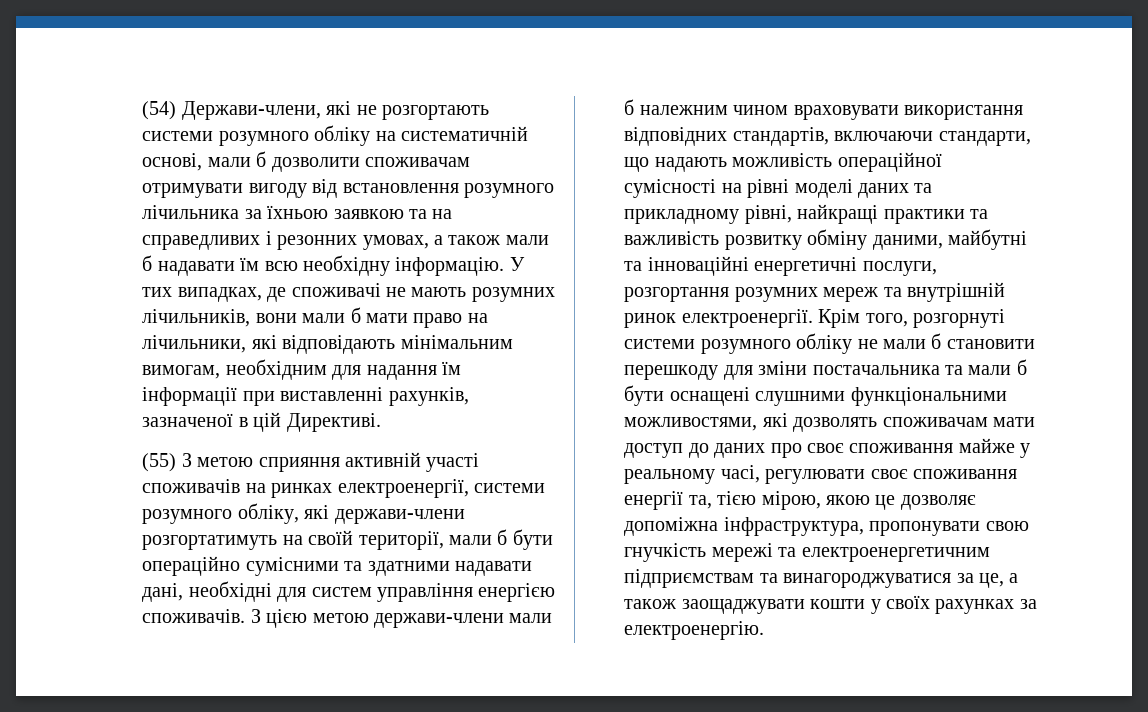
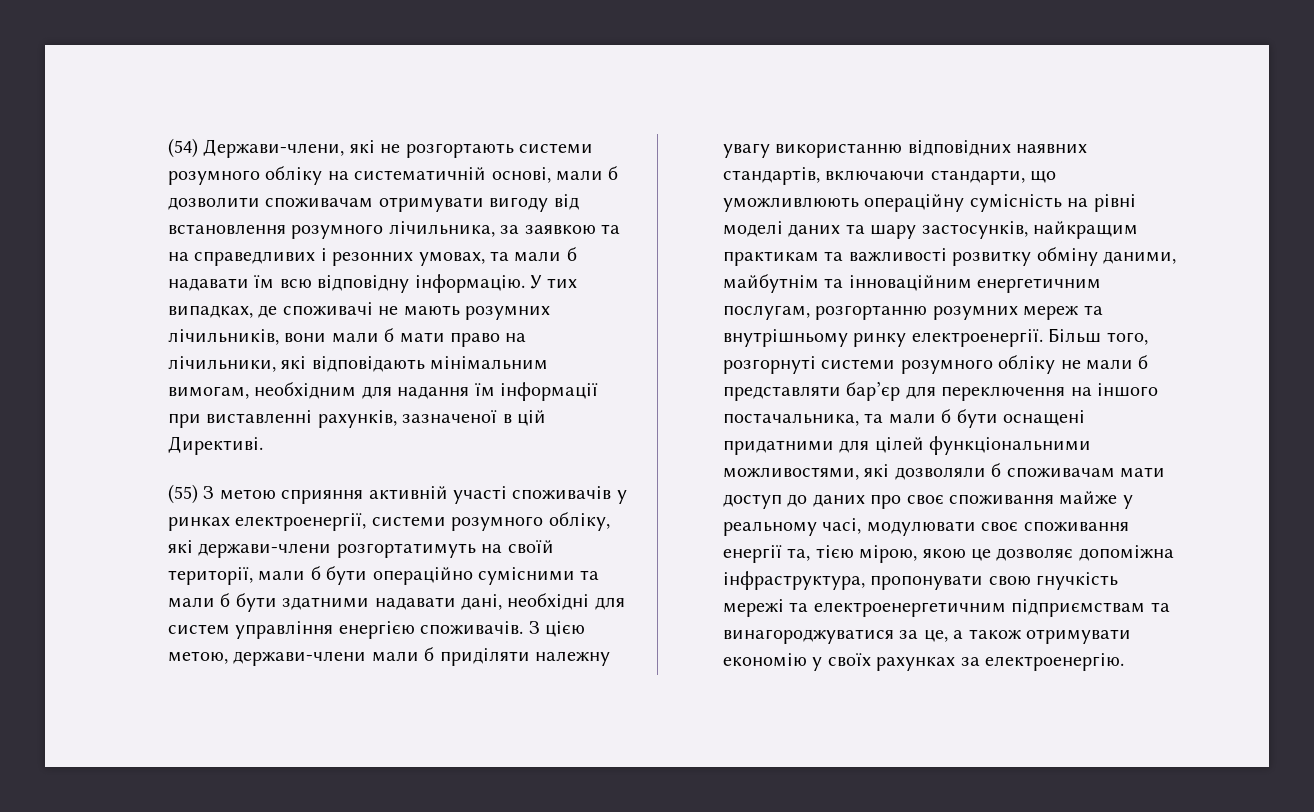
- (54) Держави-члени, які не розгортають системи розумного обліку на систематичній основі, мали б дозволити споживачам отримувати вигоду від встановлення розумного лічильника за їхньою заявкою та на справедливих і резонних умовах, а також мали б надавати їм всю необхідну інформацію.
+ (54) Держави-члени, які не розгортають системи розумного обліку на систематичній основі, мали б дозволити споживачам отримувати вигоду від встановлення розумного лічильника, за заявкою та на справедливих і резонних умовах, та мали б надавати їм всю відповідну інформацію.
- (55) З метою сприяння активній участі споживачів на ринках електроенергії, системи розумного обліку, які держави-члени розгортатимуть на своїй території, мали б бути операційно сумісними та здатними надавати дані, необхідні для систем управління енергією споживачів.
+ (55) З метою сприяння активній участі споживачів у ринках електроенергії, системи розумного обліку, які держави-члени розгортатимуть на своїй території, мали б бути операційно сумісними та мали б бути здатними надавати дані, необхідні для систем управління енергією споживачів.
- З цією метою держави-члени мали б належним чином враховувати використання відповідних стандартів, включаючи стандарти, що надають можливість операційної сумісності на рівні моделі даних та прикладному рівні, найкращі практики та важливість розвитку обміну даними, майбутні та інноваційні енергетичні послуги, розгортання розумних мереж та внутрішній ринок електроенергії. Крім того, розгорнуті системи розумного обліку не мали б становити перешкоду для зміни постачальника та мали б бути оснащені слушними функціональними можливостями, які дозволять споживачам мати доступ до даних про своє споживання майже у реальному часі, регулювати своє споживання енергії та, тією мірою, якою це дозволяє допоміжна інфраструктура, пропонувати свою гнучкість мережі та електроенергетичним підприємствам та винагороджуватися за це, а також заощаджувати кошти у своїх рахунках за електроенергію.
+ З цією метою, держави-члени мали б приділяти належну увагу використанню відповідних наявних стандартів, включаючи стандарти, що уможливлюють операційну сумісність на рівні моделі даних та шару застосунків, найкращим практикам та важливості розвитку обміну даними, майбутнім та інноваційним енергетичним послугам, розгортанню розумних мереж та внутрішньому ринку електроенергії. Більш того, розгорнуті системи розумного обліку не мали б представляти бар’єр для переключення на іншого постачальника, та мали б бути оснащені придатними для цілей функціональними можливостями, які дозволяли б споживачам мати доступ до даних про своє споживання майже у реальному часі, модулювати своє споживання енергії та, тією мірою, якою це дозволяє допоміжна інфраструктура, пропонувати свою гнучкість мережі та електроенергетичним підприємствам та винагороджуватися за це, а також отримувати економію у своїх рахунках за електроенергію.

